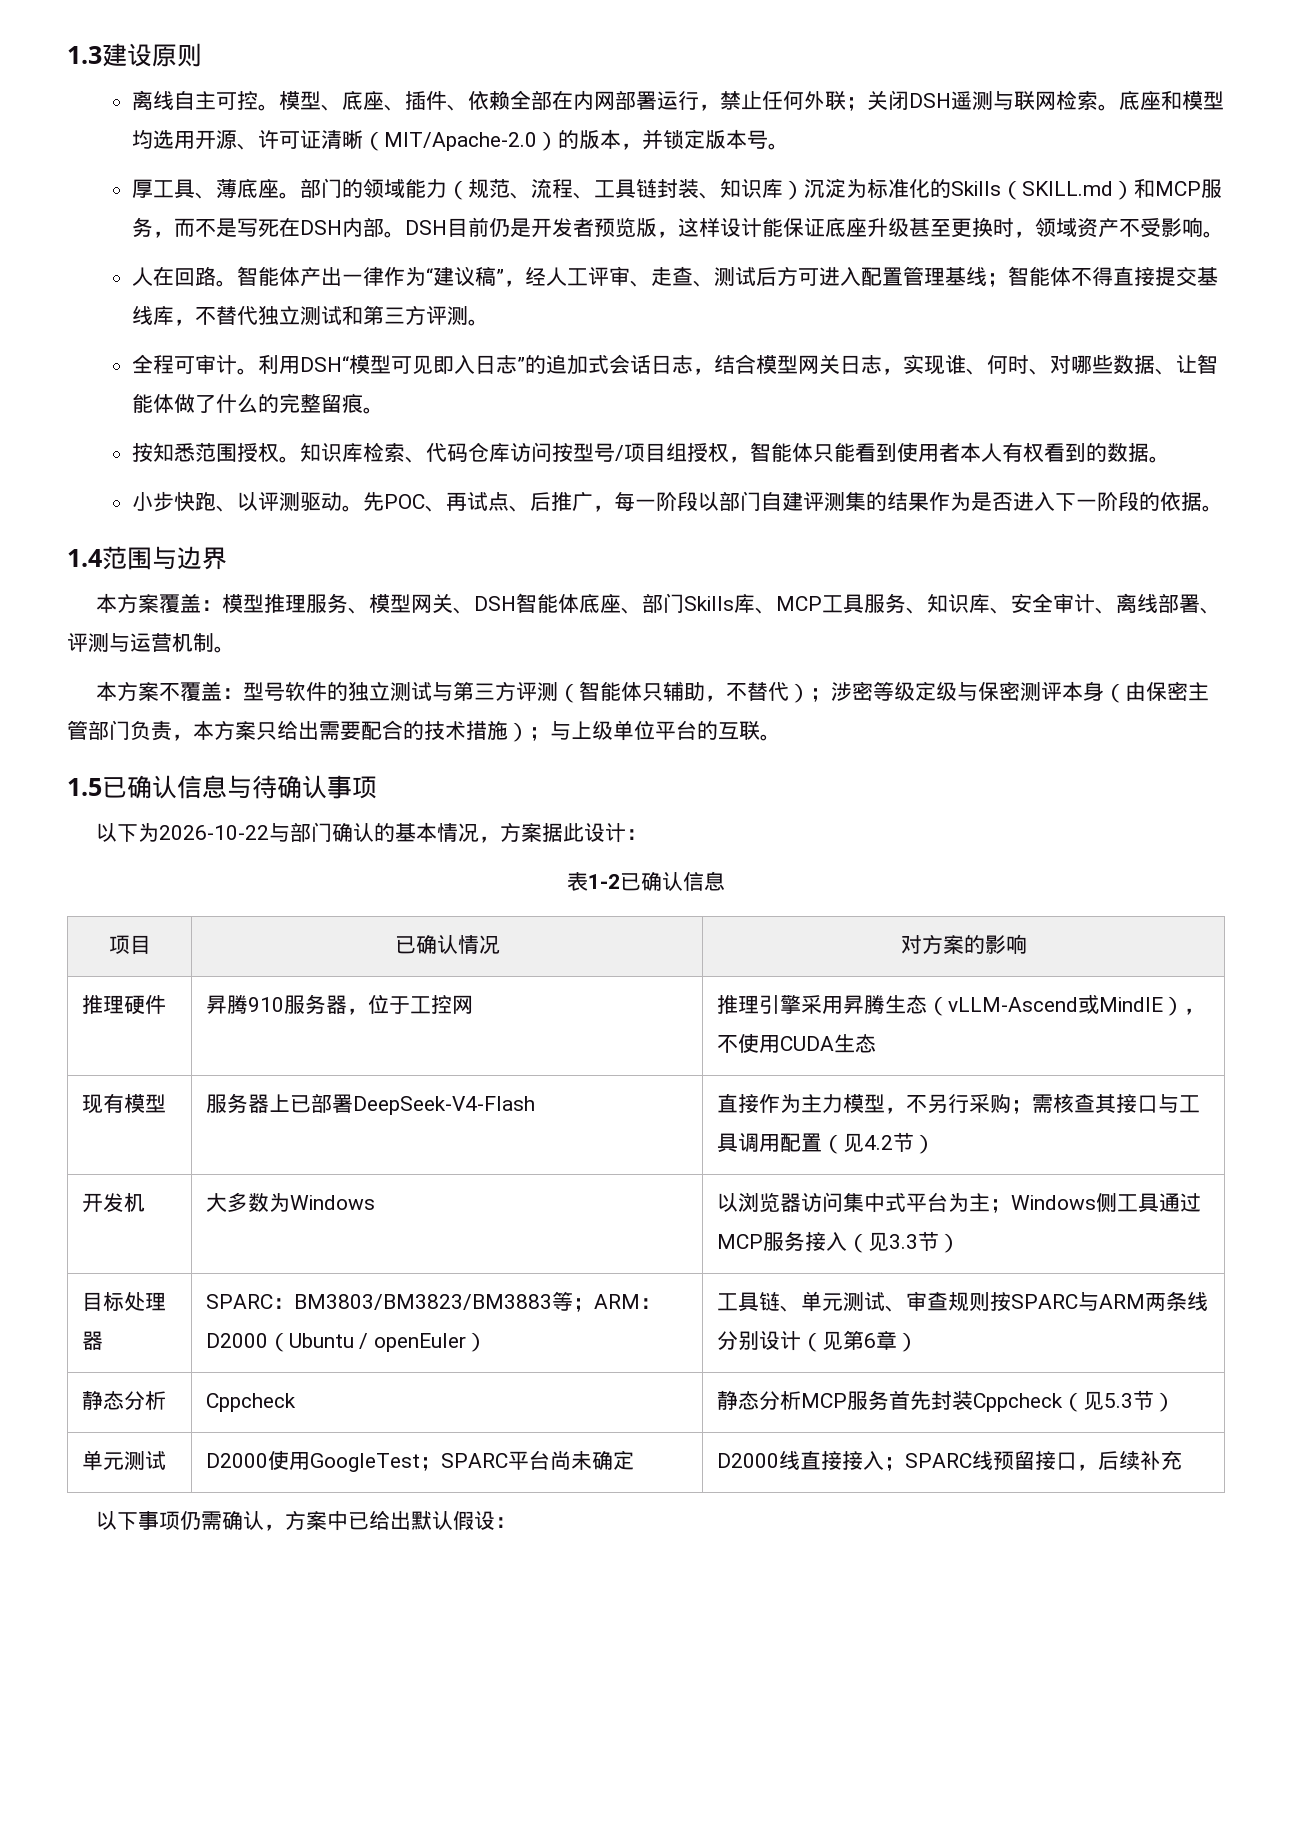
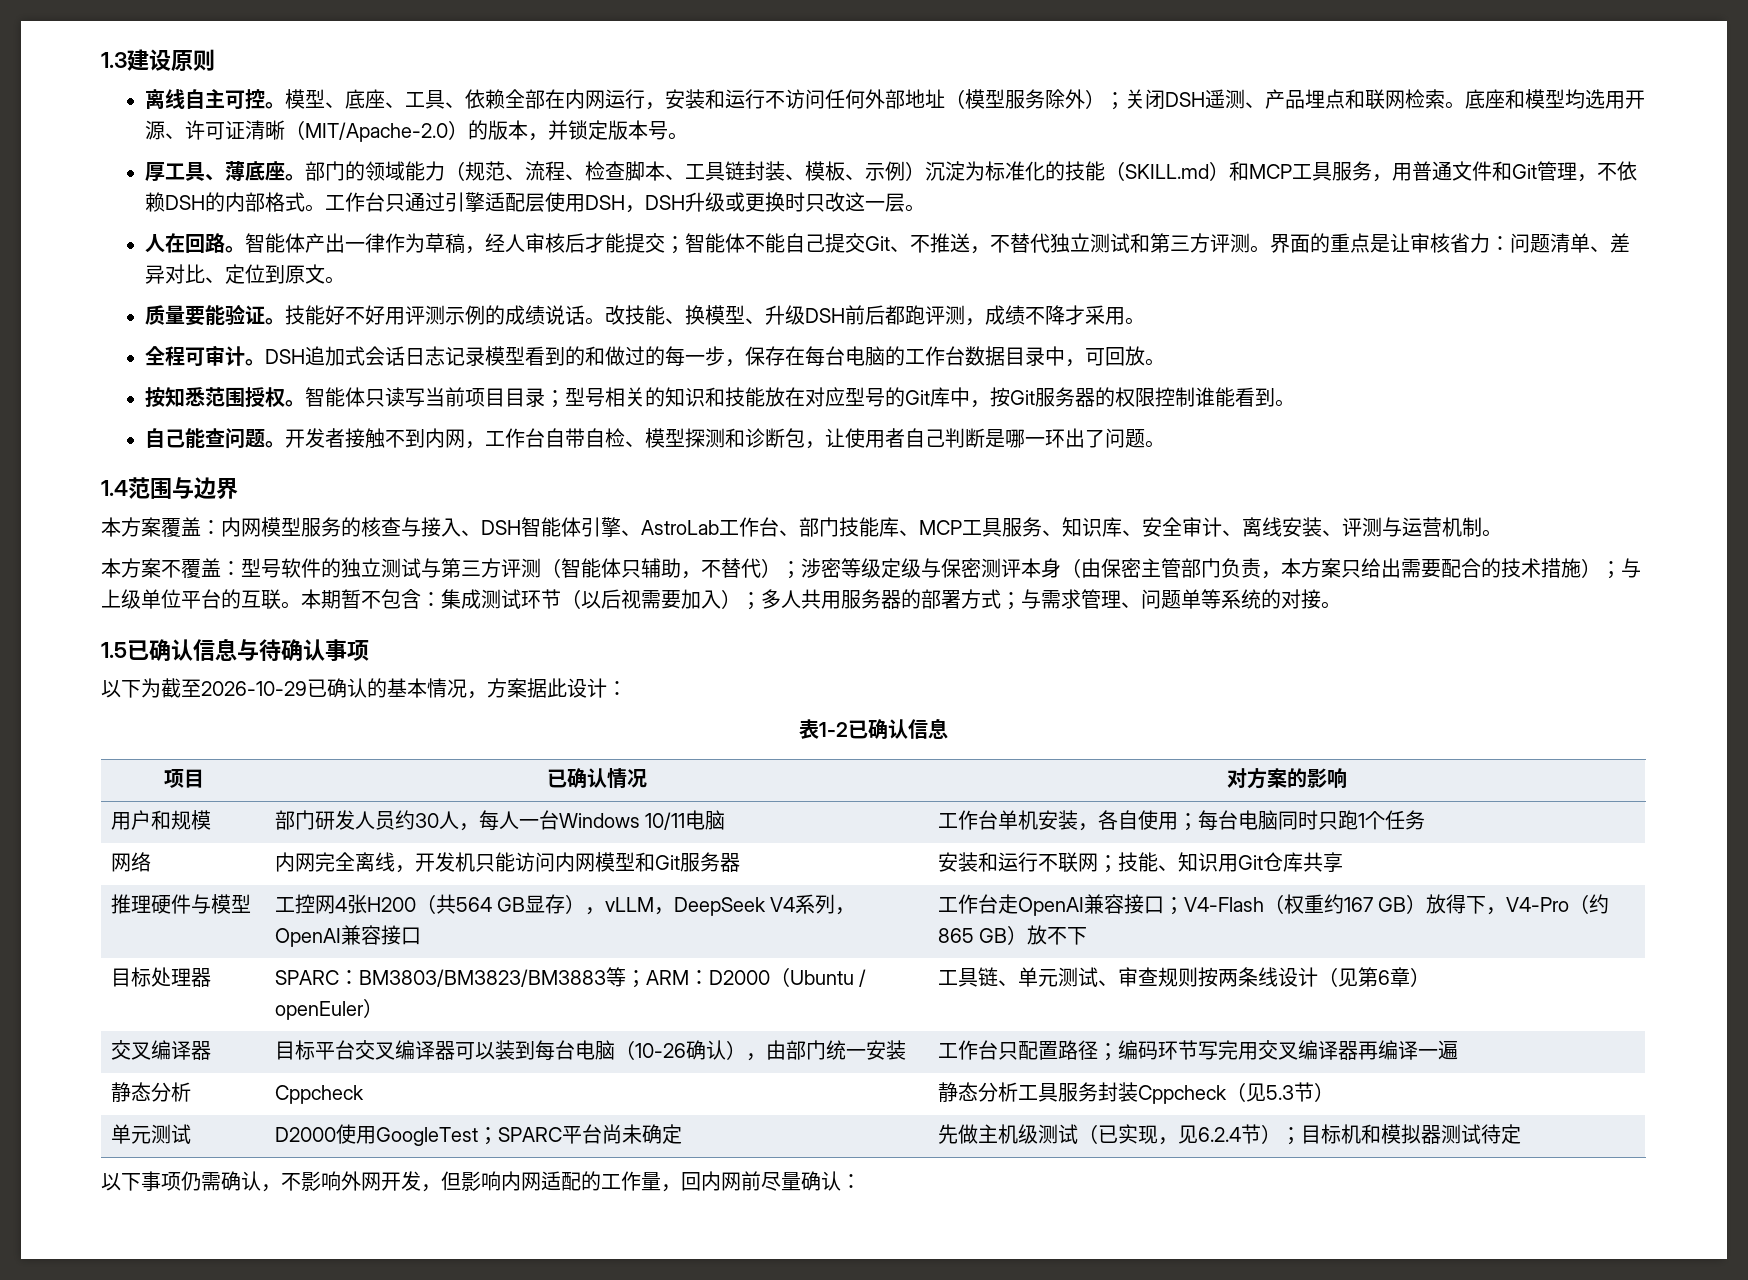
- 模型、底座、插件、依赖全部在内网部署运行，禁止任何外联；关闭DSH遥测与联网检索。
+ 模型、底座、工具、依赖全部在内网运行，安装和运行不访问任何外部地址（模型服务除外）；关闭DSH遥测、产品埋点和联网检索。
- 部门的领域能力（规范、流程、工具链封装、知识库）沉淀为标准化的Skills（SKILL.md）和MCP服务，而不是写死在DSH内部。DSH目前仍是开发者预览版，这样设计能保证底座升级甚至更换时，领域资产不受影响。
+ 部门的领域能力（规范、流程、检查脚本、工具链封装、模板、示例）沉淀为标准化的技能（SKILL.md）和MCP工具服务，用普通文件和Git管理，不依赖DSH的内部格式。工作台只通过引擎适配层使用DSH，DSH升级或更换时只改这一层。
- 智能体产出一律作为“建议稿”，经人工评审、走查、测试后方可进入配置管理基线；智能体不得直接提交基线库，不替代独立测试和第三方评测。
- 全程可审计。利用DSH“模型可见即入日志”的追加式会话日志，结合模型网关日志，实现谁、何时、对哪些数据、让智能体做了什么的完整留痕。
+ 智能体产出一律作为草稿，经人审核后才能提交；智能体不能自己提交Git、不推送，不替代独立测试和第三方评测。界面的重点是让审核省力：问题清单、差异对比、定位到原文。
+ 质量要能验证。技能好不好用评测示例的成绩说话。改技能、换模型、升级DSH前后都跑评测，成绩不降才采用。
+ 全程可审计。DSH追加式会话日志记录模型看到的和做过的每一步，保存在每台电脑的工作台数据目录中，可回放。
- 知识库检索、代码仓库访问按型号/项目组授权，智能体只能看到使用者本人有权看到的数据。
- 小步快跑、以评测驱动。先POC、再试点、后推广，每一阶段以部门自建评测集的结果作为是否进入下一阶段的依据。
+ 智能体只读写当前项目目录；型号相关的知识和技能放在对应型号的Git库中，按Git服务器的权限控制谁能看到。
+ 自己能查问题。开发者接触不到内网，工作台自带自检、模型探测和诊断包，让使用者自己判断是哪一环出了问题。
- 本方案覆盖：模型推理服务、模型网关、DSH智能体底座、部门Skills库、MCP工具服务、知识库、安全审计、离线部署、评测与运营机制。
+ 本方案覆盖：内网模型服务的核查与接入、DSH智能体引擎、AstroLab工作台、部门技能库、MCP工具服务、知识库、安全审计、离线安装、评测与运营机制。
+ 本期暂不包含：集成测试环节（以后视需要加入）；多人共用服务器的部署方式；与需求管理、问题单等系统的对接。
- 以下为2026-10-22与部门确认的基本情况，方案据此设计：
+ 以下为截至2026-10-29已确认的基本情况，方案据此设计：
- 推理硬件 | 昇腾910服务器，位于工控网 | 推理引擎采用昇腾生态（vLLM-Ascend或MindIE），不使用CUDA生态
- 现有模型 | 服务器上已部署DeepSeek-V4-Flash | 直接作为主力模型，不另行采购；需核查其接口与工具调用配置（见4.2节）
- 开发机 | 大多数为Windows | 以浏览器访问集中式平台为主；Windows侧工具通过MCP服务接入（见3.3节）
+ 用户和规模 | 部门研发人员约30人，每人一台Windows 10/11电脑 | 工作台单机安装，各自使用；每台电脑同时只跑1个任务
+ 网络 | 内网完全离线，开发机只能访问内网模型和Git服务器 | 安装和运行不联网；技能、知识用Git仓库共享
+ 推理硬件与模型 | 工控网4张H200（共564 GB显存），vLLM，DeepSeek V4系列，OpenAI兼容接口 | 工作台走OpenAI兼容接口；V4-Flash（权重约167 GB）放得下，V4-Pro（约865 GB）放不下
- 目标处理器 | SPARC：BM3803/BM3823/BM3883等；ARM：D2000（Ubuntu / openEuler） | 工具链、单元测试、审查规则按SPARC与ARM两条线分别设计（见第6章）
+ 目标处理器 | SPARC：BM3803/BM3823/BM3883等；ARM：D2000（Ubuntu / openEuler） | 工具链、单元测试、审查规则按两条线设计（见第6章）
+ 交叉编译器 | 目标平台交叉编译器可以装到每台电脑（10-26确认），由部门统一安装 | 工作台只配置路径；编码环节写完用交叉编译器再编译一遍
- 静态分析 | Cppcheck | 静态分析MCP服务首先封装Cppcheck（见5.3节）
+ 静态分析 | Cppcheck | 静态分析工具服务封装Cppcheck（见5.3节）
- 单元测试 | D2000使用GoogleTest；SPARC平台尚未确定 | D2000线直接接入；SPARC线预留接口，后续补充
+ 单元测试 | D2000使用GoogleTest；SPARC平台尚未确定 | 先做主机级测试（已实现，见6.2.4节）；目标机和模拟器测试待定
- 以下事项仍需确认，方案中已给出默认假设：
+ 以下事项仍需确认，不影响外网开发，但影响内网适配的工作量，回内网前尽量确认：

